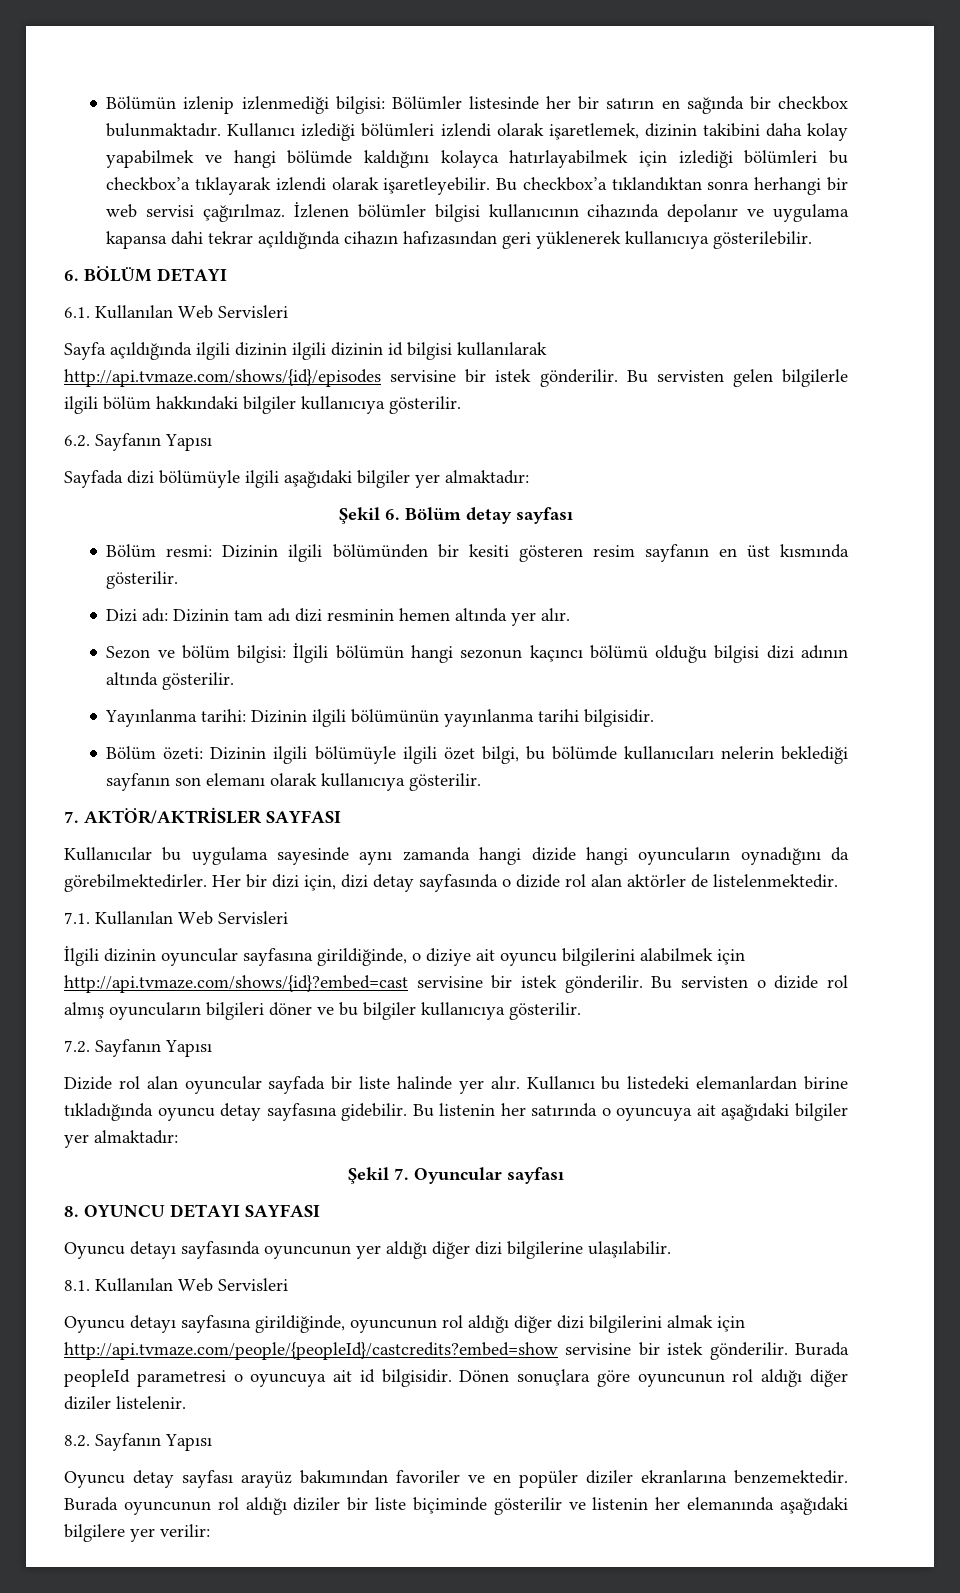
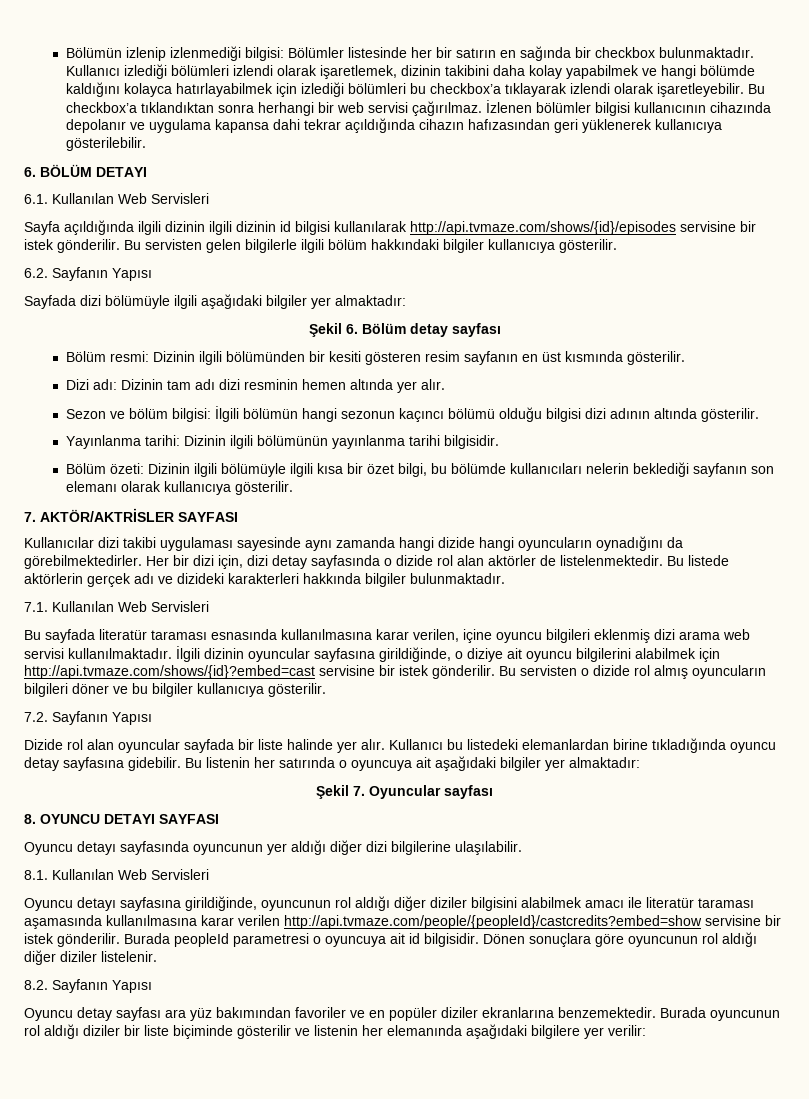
- Bölüm özeti: Dizinin ilgili bölümüyle ilgili özet bilgi, bu bölümde kullanıcıları nelerin beklediği sayfanın son elemanı olarak kullanıcıya gösterilir.
+ Bölüm özeti: Dizinin ilgili bölümüyle ilgili kısa bir özet bilgi, bu bölümde kullanıcıları nelerin beklediği sayfanın son elemanı olarak kullanıcıya gösterilir.
- Kullanıcılar bu uygulama sayesinde aynı zamanda hangi dizide hangi oyuncuların oynadığını da görebilmektedirler.
+ Kullanıcılar dizi takibi uygulaması sayesinde aynı zamanda hangi dizide hangi oyuncuların oynadığını da görebilmektedirler.
- Her bir dizi için, dizi detay sayfasında o dizide rol alan aktörler de listelenmektedir.
+ Her bir dizi için, dizi detay sayfasında o dizide rol alan aktörler de listelenmektedir. Bu listede aktörlerin gerçek adı ve dizideki karakterleri hakkında bilgiler bulunmaktadır.
  7.1. Kullanılan Web Servisleri
- İlgili dizinin oyuncular sayfasına girildiğinde, o diziye ait oyuncu bilgilerini alabilmek için http://api.tvmaze.com/shows/{id}?embed=cast servisine bir istek gönderilir.
+ Bu sayfada literatür taraması esnasında kullanılmasına karar verilen, içine oyuncu bilgileri eklenmiş dizi arama web servisi kullanılmaktadır. İlgili dizinin oyuncular sayfasına girildiğinde, o diziye ait oyuncu bilgilerini alabilmek için http://api.tvmaze.com/shows/{id}?embed=cast servisine bir istek gönderilir.
- Oyuncu detayı sayfasına girildiğinde, oyuncunun rol aldığı diğer dizi bilgilerini almak için http://api.tvmaze.com/people/{peopleId}/castcredits?embed=show servisine bir istek gönderilir.
+ Oyuncu detayı sayfasına girildiğinde, oyuncunun rol aldığı diğer diziler bilgisini alabilmek amacı ile literatür taraması aşamasında kullanılmasına karar verilen http://api.tvmaze.com/people/{peopleId}/castcredits?embed=show servisine bir istek gönderilir.
- Oyuncu detay sayfası arayüz bakımından favoriler ve en popüler diziler ekranlarına benzemektedir.
+ Oyuncu detay sayfası ara yüz bakımından favoriler ve en popüler diziler ekranlarına benzemektedir.

